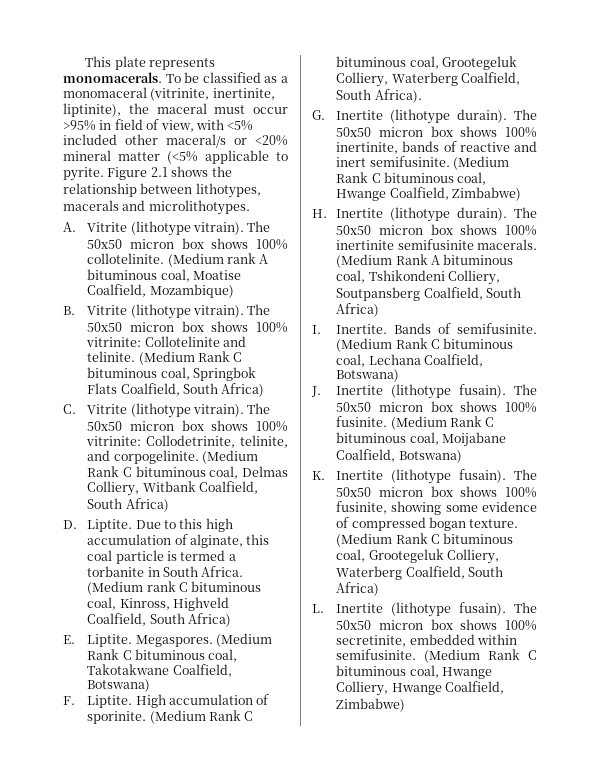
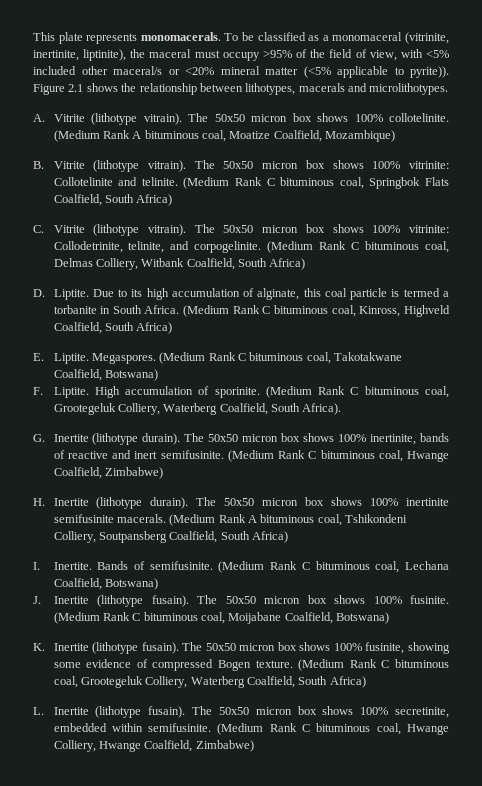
- To be classified as a monomaceral (vitrinite, inertinite, liptinite), the maceral must occur >95% in field of view, with <5% included other maceral/s or <20% mineral matter (<5% applicable to pyrite.
+ To be classified as a monomaceral (vitrinite, inertinite, liptinite), the maceral must occupy >95% of the field of view, with <5% included other maceral/s or <20% mineral matter (<5% applicable to pyrite)).
- (Medium rank A bituminous coal, Moatise Coalfield, Mozambique)
+ (Medium Rank A bituminous coal, Moatize Coalfield, Mozambique)
- Due to this high accumulation of alginate, this coal particle is termed a torbanite in South Africa.
+ Due to its high accumulation of alginate, this coal particle is termed a torbanite in South Africa.
- (Medium rank C bituminous coal, Kinross, Highveld Coalfield, South Africa)
+ (Medium Rank C bituminous coal, Kinross, Highveld Coalfield, South Africa)
- The 50x50 micron box shows 100% fusinite, showing some evidence of compressed bogan texture.
+ The 50x50 micron box shows 100% fusinite, showing some evidence of compressed Bogen texture.

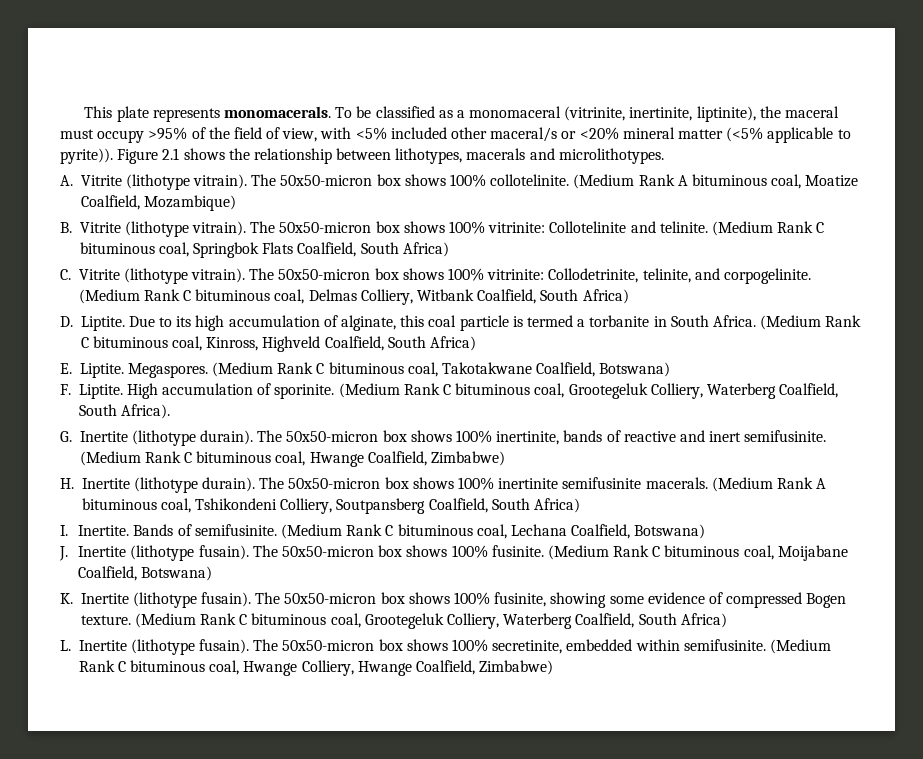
- The 50x50 micron box shows 100% collotelinite.
+ The 50x50-micron box shows 100% collotelinite.
- The 50x50 micron box shows 100% vitrinite: Collotelinite and telinite.
+ The 50x50-micron box shows 100% vitrinite: Collotelinite and telinite.
- The 50x50 micron box shows 100% vitrinite: Collodetrinite, telinite, and corpogelinite.
+ The 50x50-micron box shows 100% vitrinite: Collodetrinite, telinite, and corpogelinite.
- The 50x50 micron box shows 100% inertinite, bands of reactive and inert semifusinite.
+ The 50x50-micron box shows 100% inertinite, bands of reactive and inert semifusinite.
- The 50x50 micron box shows 100% inertinite semifusinite macerals.
+ The 50x50-micron box shows 100% inertinite semifusinite macerals.
- The 50x50 micron box shows 100% fusinite.
+ The 50x50-micron box shows 100% fusinite.
- The 50x50 micron box shows 100% fusinite, showing some evidence of compressed Bogen texture.
+ The 50x50-micron box shows 100% fusinite, showing some evidence of compressed Bogen texture.
- The 50x50 micron box shows 100% secretinite, embedded within semifusinite.
+ The 50x50-micron box shows 100% secretinite, embedded within semifusinite.

